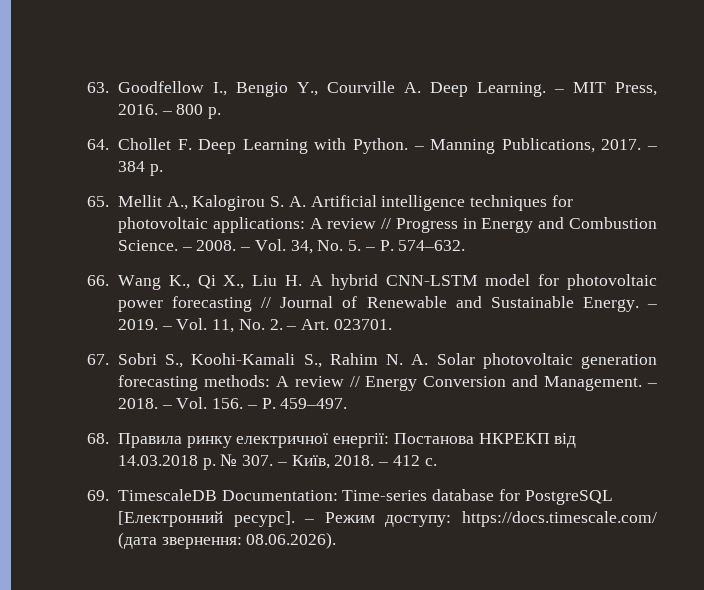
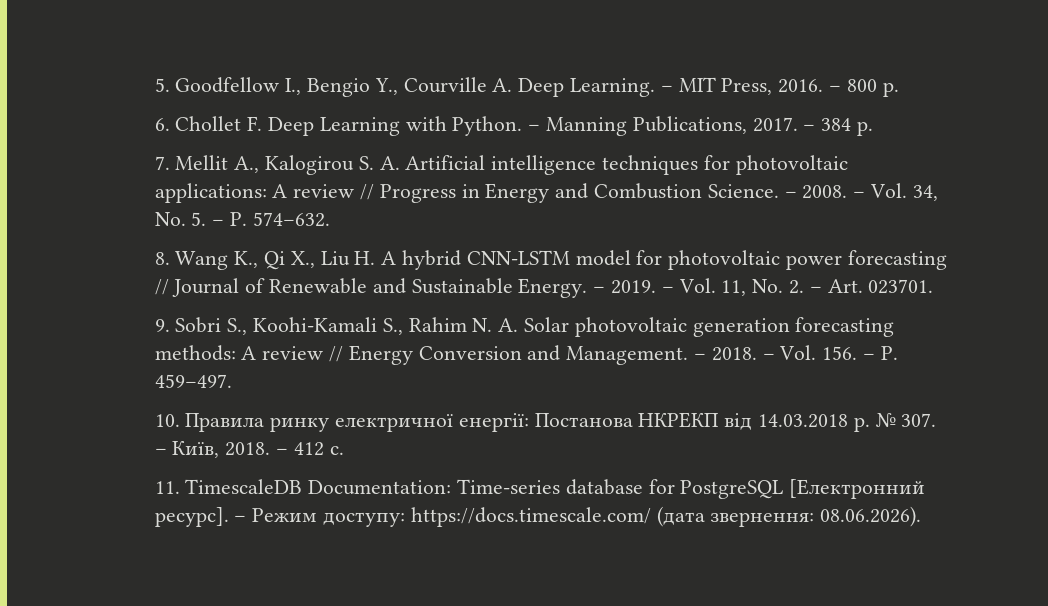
- 63. Goodfellow I., Bengio Y., Courville A. Deep Learning.
+ 5. Goodfellow I., Bengio Y., Courville A. Deep Learning.
- 64. Chollet F. Deep Learning with Python.
+ 6. Chollet F. Deep Learning with Python.
- 65. Mellit A., Kalogirou S. A. Artificial intelligence techniques for photovoltaic applications: A review // Progress in Energy and Combustion Science.
+ 7. Mellit A., Kalogirou S. A. Artificial intelligence techniques for photovoltaic applications: A review // Progress in Energy and Combustion Science.
- 66. Wang K., Qi X., Liu H. A hybrid CNN-LSTM model for photovoltaic power forecasting // Journal of Renewable and Sustainable Energy.
+ 8. Wang K., Qi X., Liu H. A hybrid CNN-LSTM model for photovoltaic power forecasting // Journal of Renewable and Sustainable Energy.
- 67. Sobri S., Koohi-Kamali S., Rahim N. A. Solar photovoltaic generation forecasting methods: A review // Energy Conversion and Management.
+ 9. Sobri S., Koohi-Kamali S., Rahim N. A. Solar photovoltaic generation forecasting methods: A review // Energy Conversion and Management.
- 68. Правила ринку електричної енергії: Постанова НКРЕКП від 14.03.2018 р.
+ 10. Правила ринку електричної енергії: Постанова НКРЕКП від 14.03.2018 р.
- 69. TimescaleDB Documentation: Time-series database for PostgreSQL [Електронний ресурс].
+ 11. TimescaleDB Documentation: Time-series database for PostgreSQL [Електронний ресурс].

